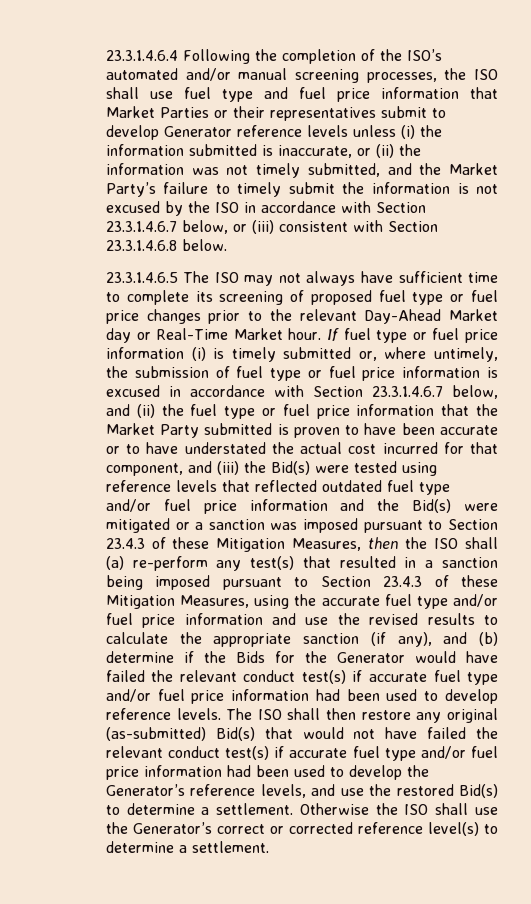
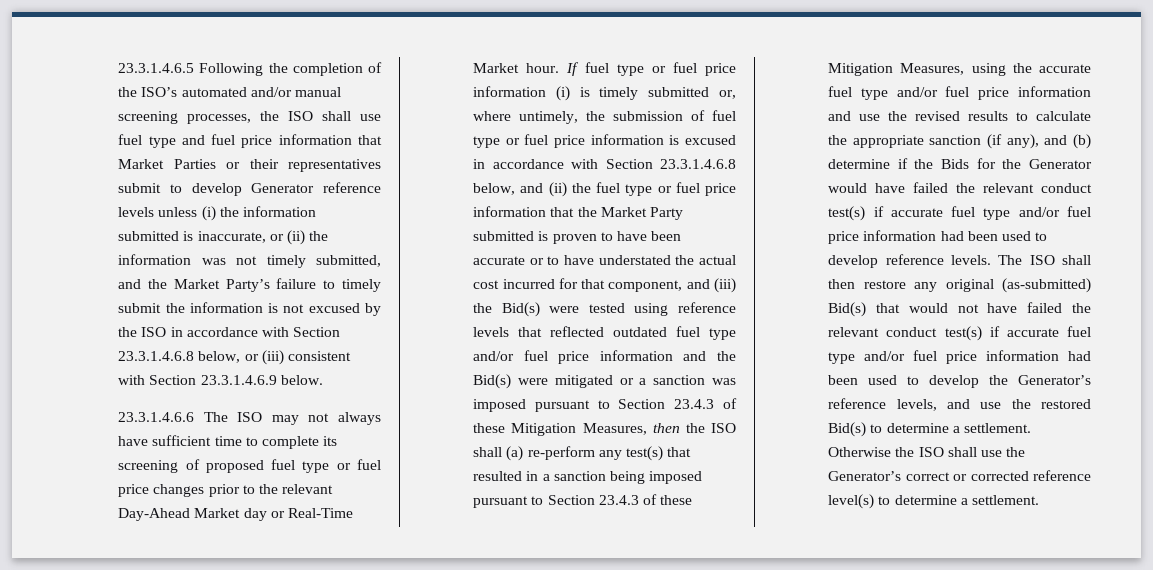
- 23.3.1.4.6.4 Following the completion of the ISO’s automated and/or manual screening processes, the ISO shall use fuel type and fuel price information that Market Parties or their representatives submit to develop Generator reference levels unless (i) the information submitted is inaccurate, or (ii) the information was not timely submitted, and the Market Party’s failure to timely submit the information is not excused by the ISO in accordance with Section 23.3.1.4.6.7 below, or (iii) consistent with Section 23.3.1.4.6.8 below.
+ 23.3.1.4.6.5 Following the completion of the ISO’s automated and/or manual screening processes, the ISO shall use fuel type and fuel price information that Market Parties or their representatives submit to develop Generator reference levels unless (i) the information submitted is inaccurate, or (ii) the information was not timely submitted, and the Market Party’s failure to timely submit the information is not excused by the ISO in accordance with Section 23.3.1.4.6.8 below, or (iii) consistent with Section 23.3.1.4.6.9 below.
- 23.3.1.4.6.5 The ISO may not always have sufficient time to complete its screening of proposed fuel type or fuel price changes prior to the relevant Day-Ahead Market day or Real-Time Market hour.
+ 23.3.1.4.6.6 The ISO may not always have sufficient time to complete its screening of proposed fuel type or fuel price changes prior to the relevant Day-Ahead Market day or Real-Time Market hour.
- If fuel type or fuel price information (i) is timely submitted or, where untimely, the submission of fuel type or fuel price information is excused in accordance with Section 23.3.1.4.6.7 below, and (ii) the fuel type or fuel price information that the Market Party submitted is proven to have been accurate or to have understated the actual cost incurred for that component, and (iii) the Bid(s) were tested using reference levels that reflected outdated fuel type and/or fuel price information and the Bid(s) were mitigated or a sanction was imposed pursuant to Section 23.4.3 of these Mitigation Measures, then the ISO shall (a) re-perform any test(s) that resulted in a sanction being imposed pursuant to Section 23.4.3 of these Mitigation Measures, using the accurate fuel type and/or fuel price information and use the revised results to calculate the appropriate sanction (if any), and (b) determine if the Bids for the Generator would have failed the relevant conduct test(s) if accurate fuel type and/or fuel price information had been used to develop reference levels.
+ If fuel type or fuel price information (i) is timely submitted or, where untimely, the submission of fuel type or fuel price information is excused in accordance with Section 23.3.1.4.6.8 below, and (ii) the fuel type or fuel price information that the Market Party submitted is proven to have been accurate or to have understated the actual cost incurred for that component, and (iii) the Bid(s) were tested using reference levels that reflected outdated fuel type and/or fuel price information and the Bid(s) were mitigated or a sanction was imposed pursuant to Section 23.4.3 of these Mitigation Measures, then the ISO shall (a) re-perform any test(s) that resulted in a sanction being imposed pursuant to Section 23.4.3 of these Mitigation Measures, using the accurate fuel type and/or fuel price information and use the revised results to calculate the appropriate sanction (if any), and (b) determine if the Bids for the Generator would have failed the relevant conduct test(s) if accurate fuel type and/or fuel price information had been used to develop reference levels.

